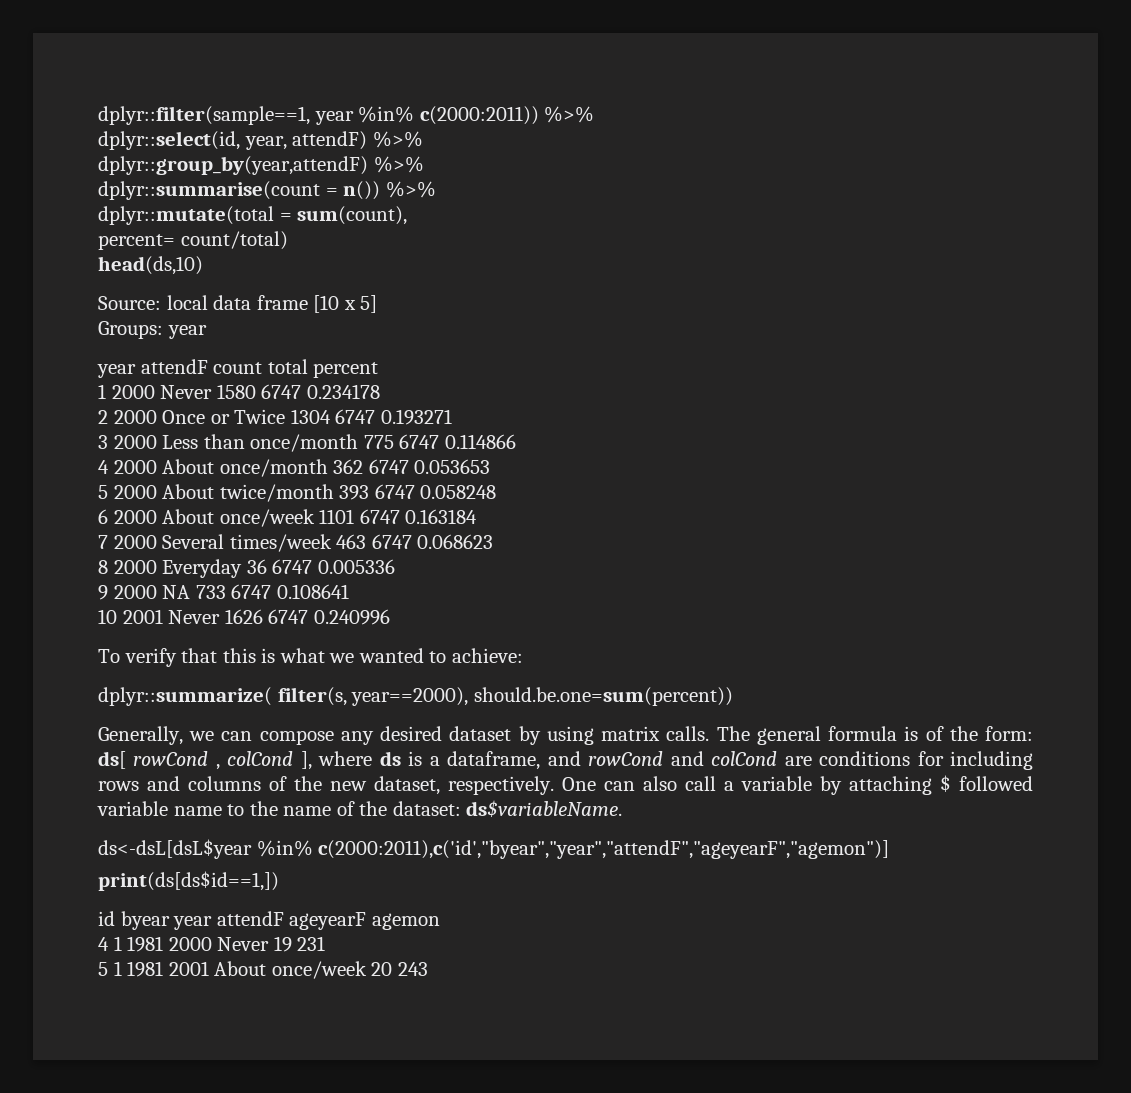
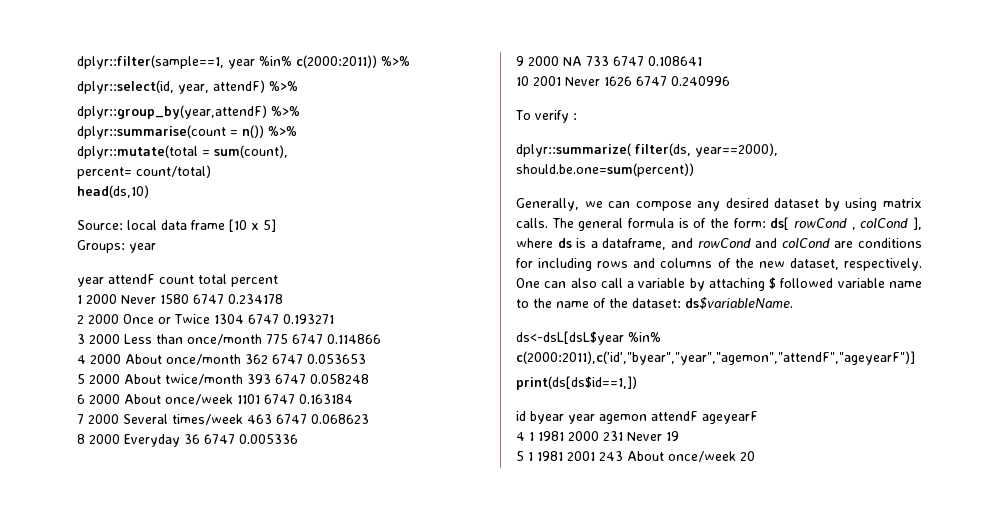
- To verify that this is what we wanted to achieve:
+ To verify :
- dplyr::summarize( filter(s, year==2000), should.be.one=sum(percent))
+ dplyr::summarize( filter(ds, year==2000), should.be.one=sum(percent))
- ds<-dsL[dsL$year %in% c(2000:2011),c('id',"byear","year","attendF","ageyearF","agemon")]
+ ds<-dsL[dsL$year %in% c(2000:2011),c('id',"byear","year","agemon","attendF","ageyearF")]
- id byear year attendF ageyearF agemon
+ id byear year agemon attendF ageyearF
- 4 1 1981 2000 Never 19 231
+ 4 1 1981 2000 231 Never 19
- 5 1 1981 2001 About once/week 20 243
+ 5 1 1981 2001 243 About once/week 20

